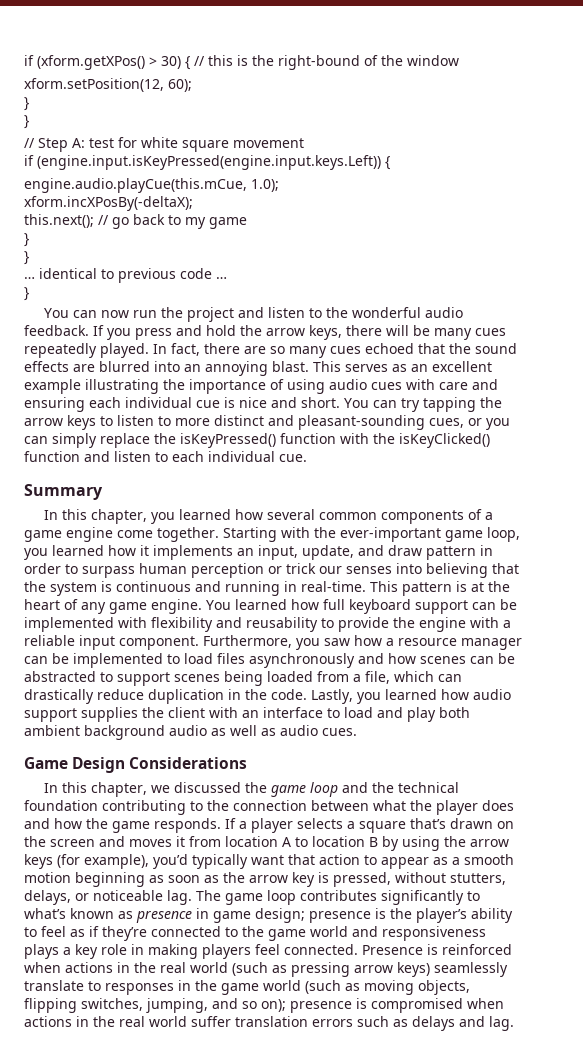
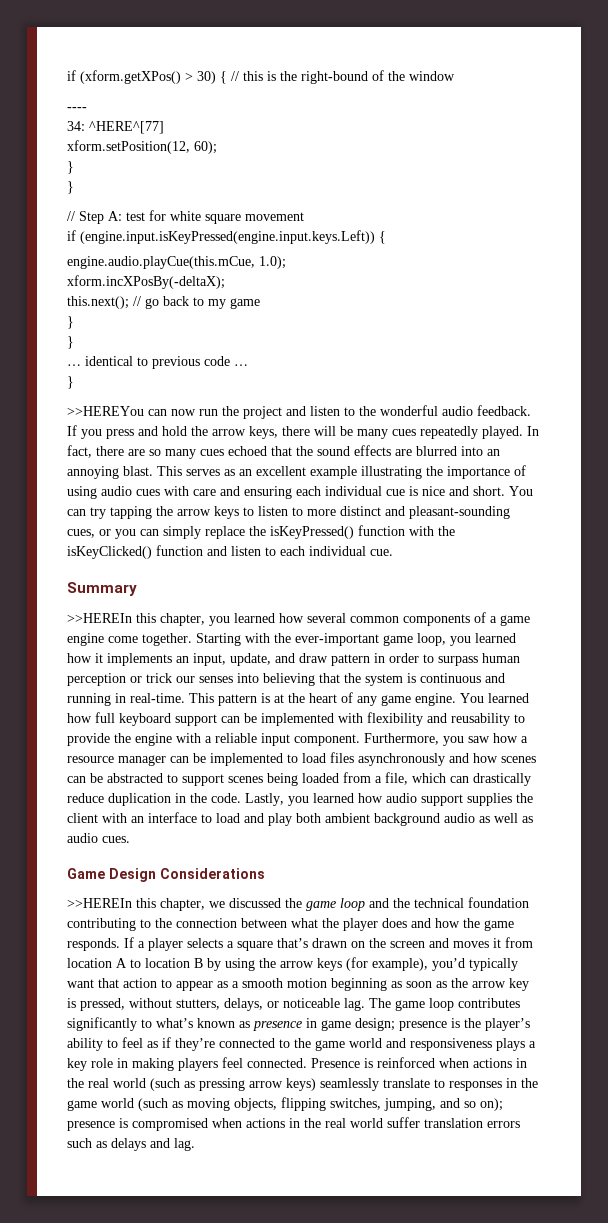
+ ----
+ 34: ^HERE^[77]
- You can now run the project and listen to the wonderful audio feedback.
+ >>HEREYou can now run the project and listen to the wonderful audio feedback.
- In this chapter, you learned how several common components of a game engine come together.
+ >>HEREIn this chapter, you learned how several common components of a game engine come together.
- In this chapter, we discussed the game loop and the technical foundation contributing to the connection between what the player does and how the game responds.
+ >>HEREIn this chapter, we discussed the game loop and the technical foundation contributing to the connection between what the player does and how the game responds.

